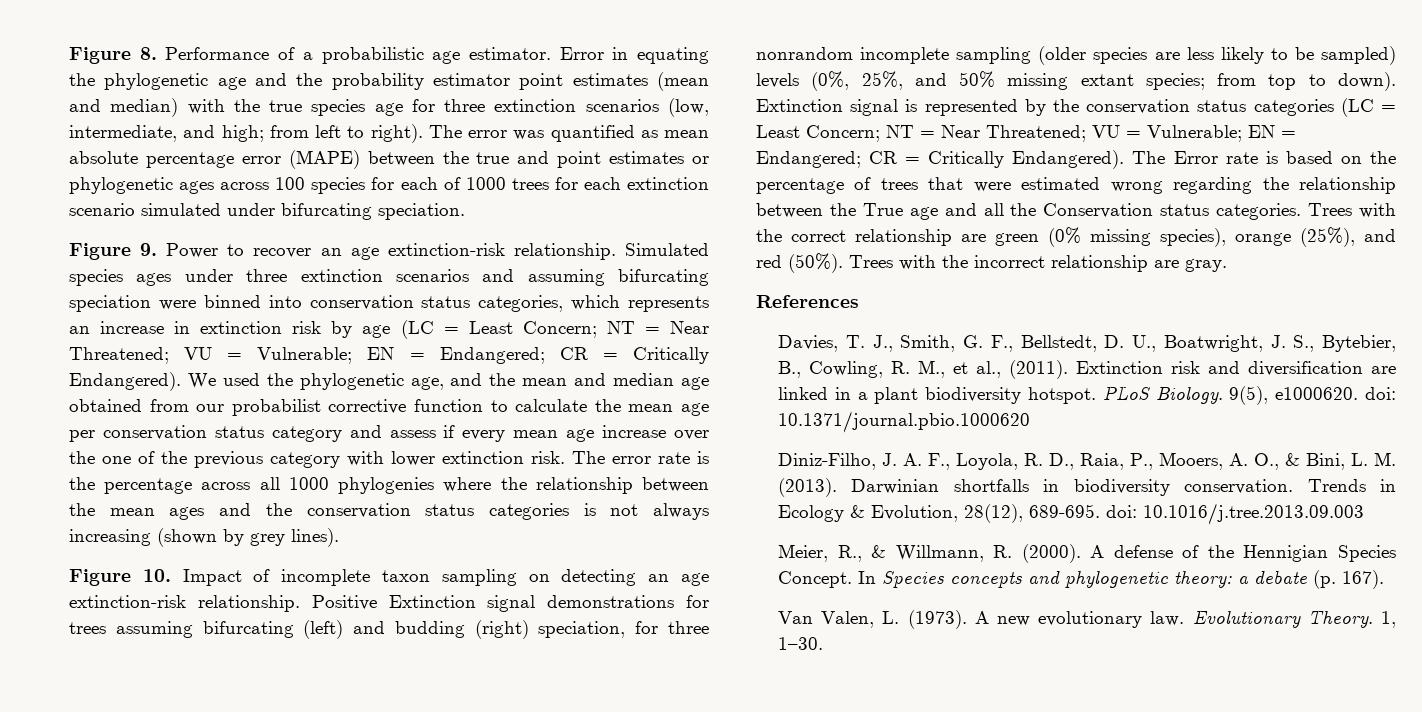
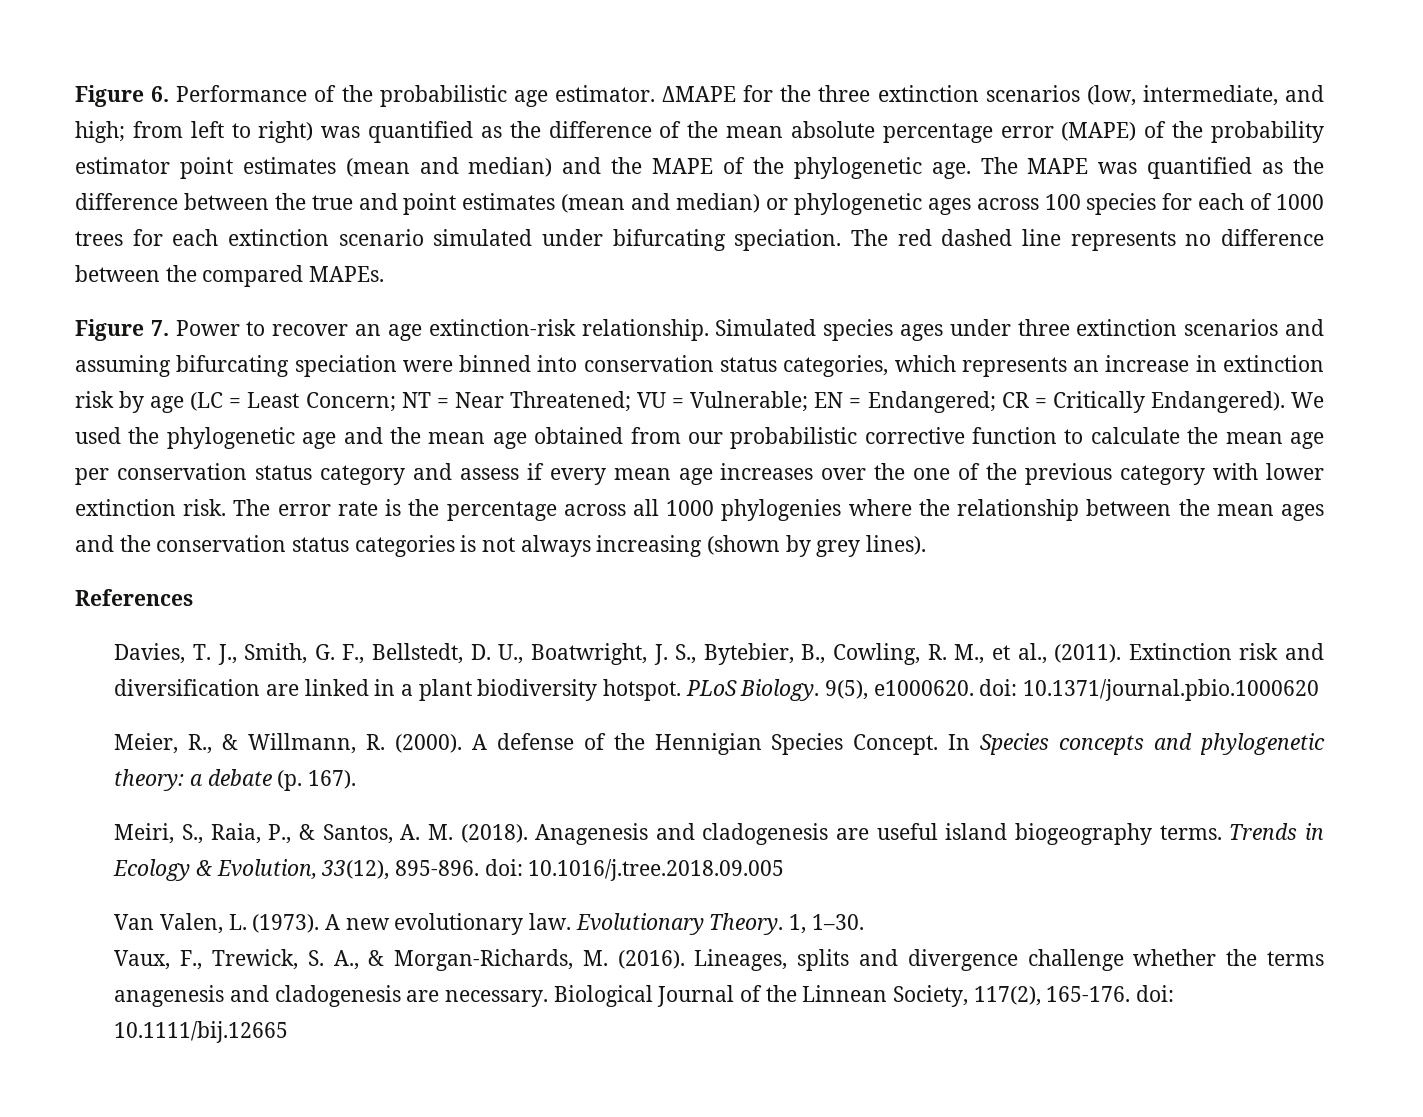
- Figure 8. Performance of a probabilistic age estimator.
+ Figure 6. Performance of the probabilistic age estimator.
- Error in equating the phylogenetic age and the probability estimator point estimates (mean and median) with the true species age for three extinction scenarios (low, intermediate, and high; from left to right). The error was quantified as mean absolute percentage error (MAPE) between the true and point estimates or phylogenetic ages across 100 species for each of 1000 trees for each extinction scenario simulated under bifurcating speciation.
- Figure 9. Power to recover an age extinction-risk relationship.
+ ΔMAPE for the three extinction scenarios (low, intermediate, and high; from left to right) was quantified as the difference of the mean absolute percentage error (MAPE) of the probability estimator point estimates (mean and median) and the MAPE of the phylogenetic age. The MAPE was quantified as the difference between the true and point estimates (mean and median) or phylogenetic ages across 100 species for each of 1000 trees for each extinction scenario simulated under bifurcating speciation. The red dashed line represents no difference between the compared MAPEs.
+ Figure 7. Power to recover an age extinction-risk relationship.
- We used the phylogenetic age, and the mean and median age obtained from our probabilist corrective function to calculate the mean age per conservation status category and assess if every mean age increase over the one of the previous category with lower extinction risk.
+ We used the phylogenetic age and the mean age obtained from our probabilistic corrective function to calculate the mean age per conservation status category and assess if every mean age increases over the one of the previous category with lower extinction risk.
- Figure 10. Impact of incomplete taxon sampling on detecting an age extinction-risk relationship. Positive Extinction signal demonstrations for trees assuming bifurcating (left) and budding (right) speciation, for three nonrandom incomplete sampling (older species are less likely to be sampled) levels (0%, 25%, and 50% missing extant species; from top to down). Extinction signal is represented by the conservation status categories (LC = Least Concern; NT = Near Threatened; VU = Vulnerable; EN = Endangered; CR = Critically Endangered). The Error rate is based on the percentage of trees that were estimated wrong regarding the relationship between the True age and all the Conservation status categories. Trees with the correct relationship are green (0% missing species), orange (25%), and red (50%). Trees with the incorrect relationship are gray.
- Diniz-Filho, J. A. F., Loyola, R. D., Raia, P., Mooers, A. O., & Bini, L. M. (2013). Darwinian shortfalls in biodiversity conservation. Trends in Ecology & Evolution, 28(12), 689-695. doi: 10.1016/j.tree.2013.09.003
+ Meiri, S., Raia, P., & Santos, A. M. (2018). Anagenesis and cladogenesis are useful island biogeography terms. Trends in Ecology & Evolution, 33(12), 895-896. doi: 10.1016/j.tree.2018.09.005
+ Vaux, F., Trewick, S. A., & Morgan-Richards, M. (2016). Lineages, splits and divergence challenge whether the terms anagenesis and cladogenesis are necessary. Biological Journal of the Linnean Society, 117(2), 165-176. doi: 10.1111/bij.12665

